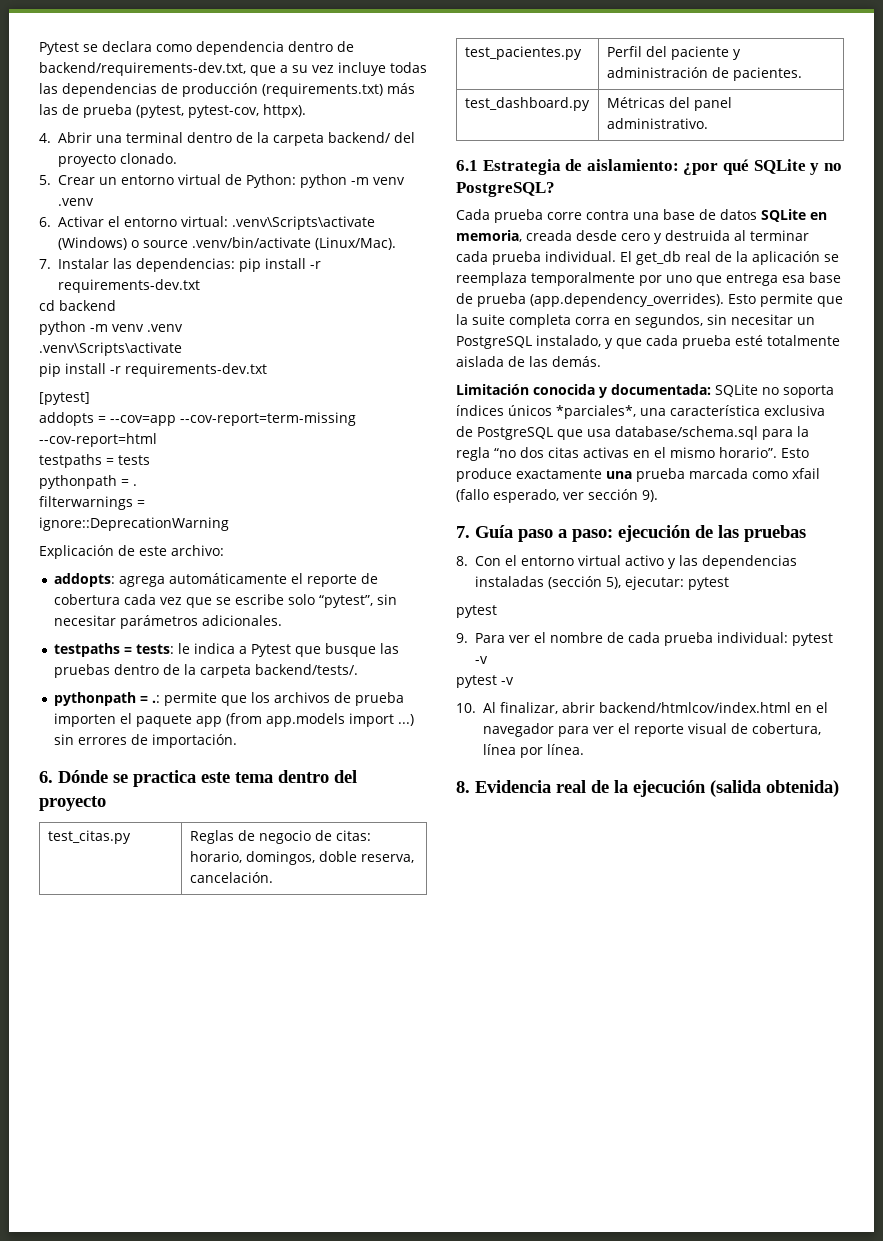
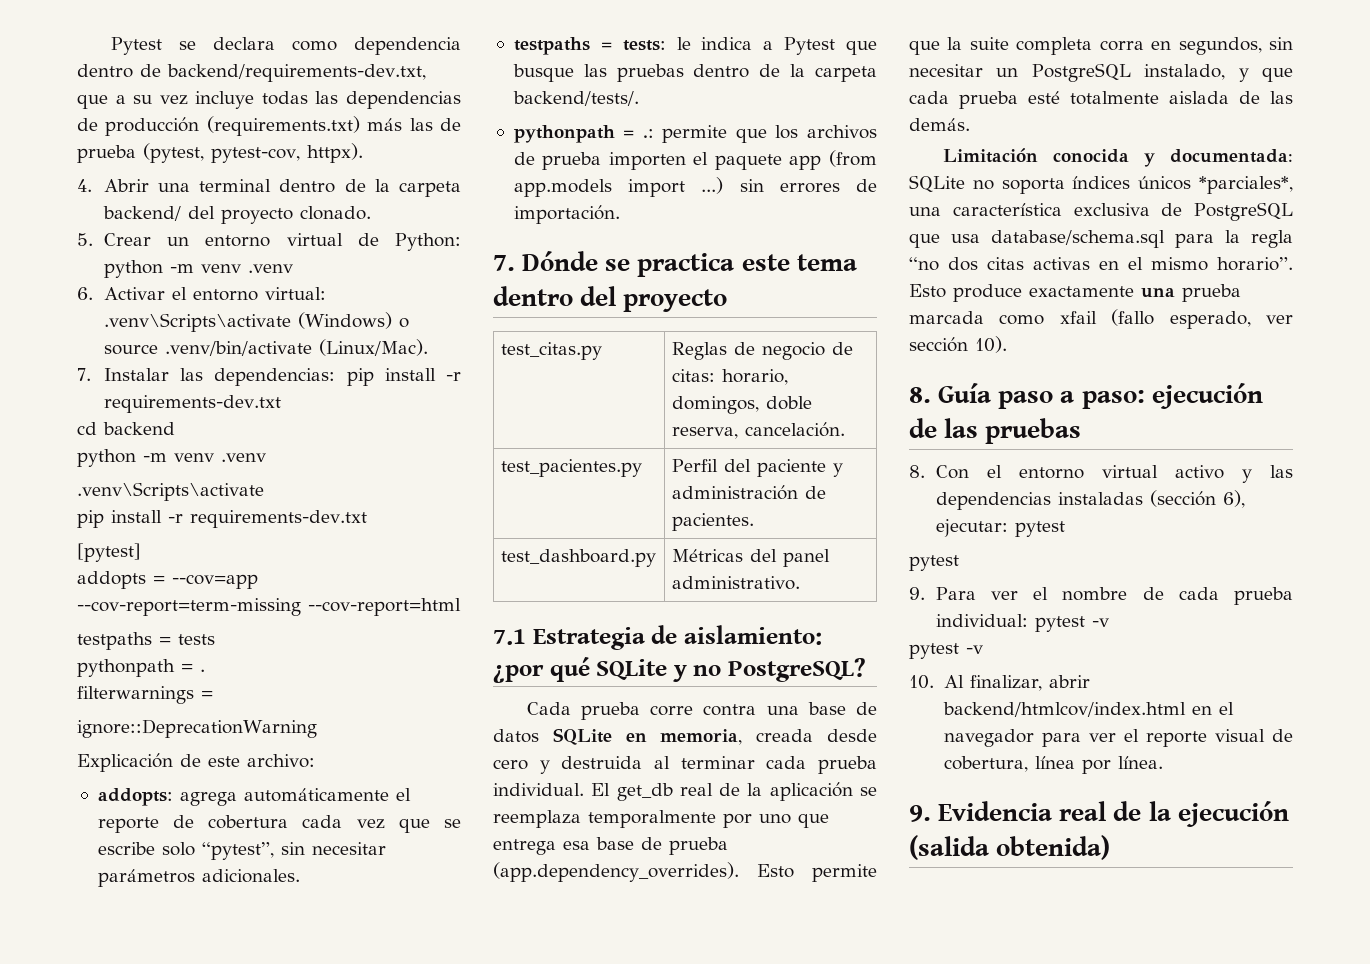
- 6. Dónde se practica este tema dentro del proyecto
+ 7. Dónde se practica este tema dentro del proyecto
- 6.1 Estrategia de aislamiento: ¿por qué SQLite y no PostgreSQL?
+ 7.1 Estrategia de aislamiento: ¿por qué SQLite y no PostgreSQL?
- Esto produce exactamente una prueba marcada como xfail (fallo esperado, ver sección 9).
- 7. Guía paso a paso: ejecución de las pruebas
+ Esto produce exactamente una prueba marcada como xfail (fallo esperado, ver sección 10).
+ 8. Guía paso a paso: ejecución de las pruebas
- 8. Con el entorno virtual activo y las dependencias instaladas (sección 5), ejecutar: pytest
+ 8. Con el entorno virtual activo y las dependencias instaladas (sección 6), ejecutar: pytest
- 8. Evidencia real de la ejecución (salida obtenida)
+ 9. Evidencia real de la ejecución (salida obtenida)

